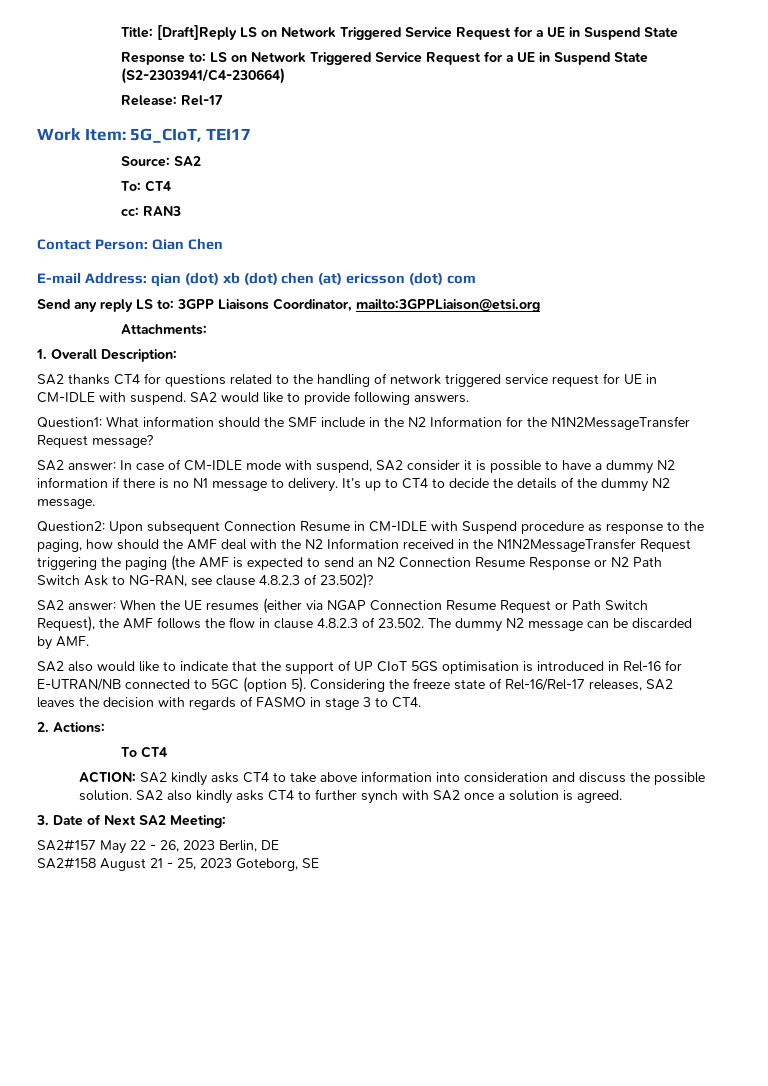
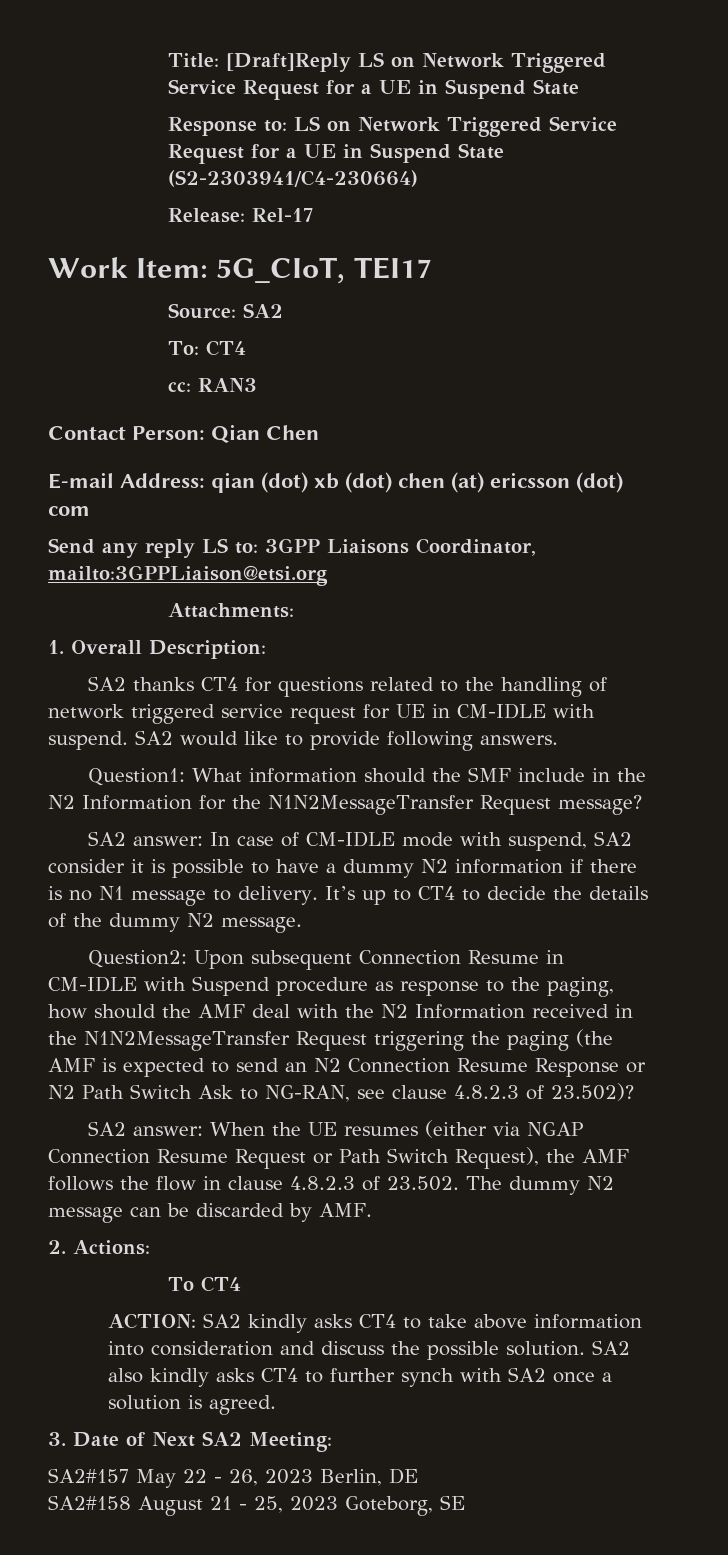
- SA2 also would like to indicate that the support of UP CIoT 5GS optimisation is introduced in Rel-16 for E-UTRAN/NB connected to 5GC (option 5). Considering the freeze state of Rel-16/Rel-17 releases, SA2 leaves the decision with regards of FASMO in stage 3 to CT4.

